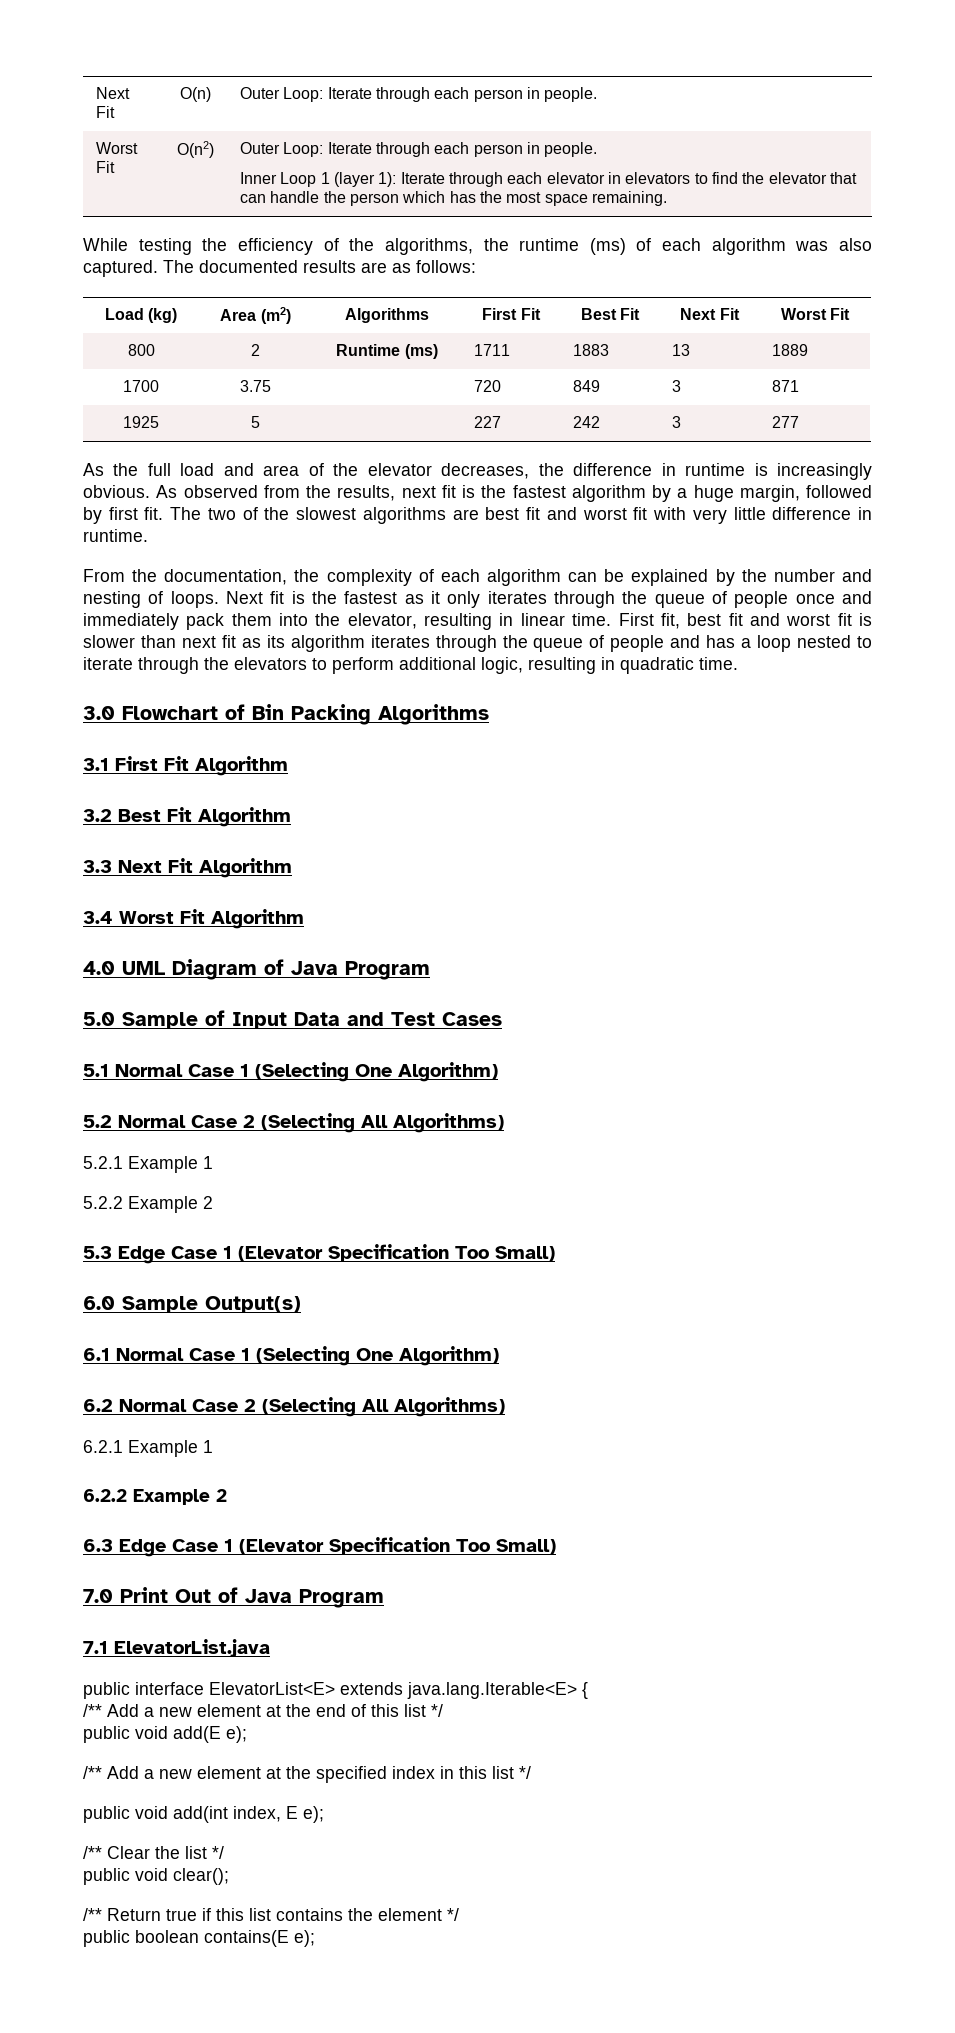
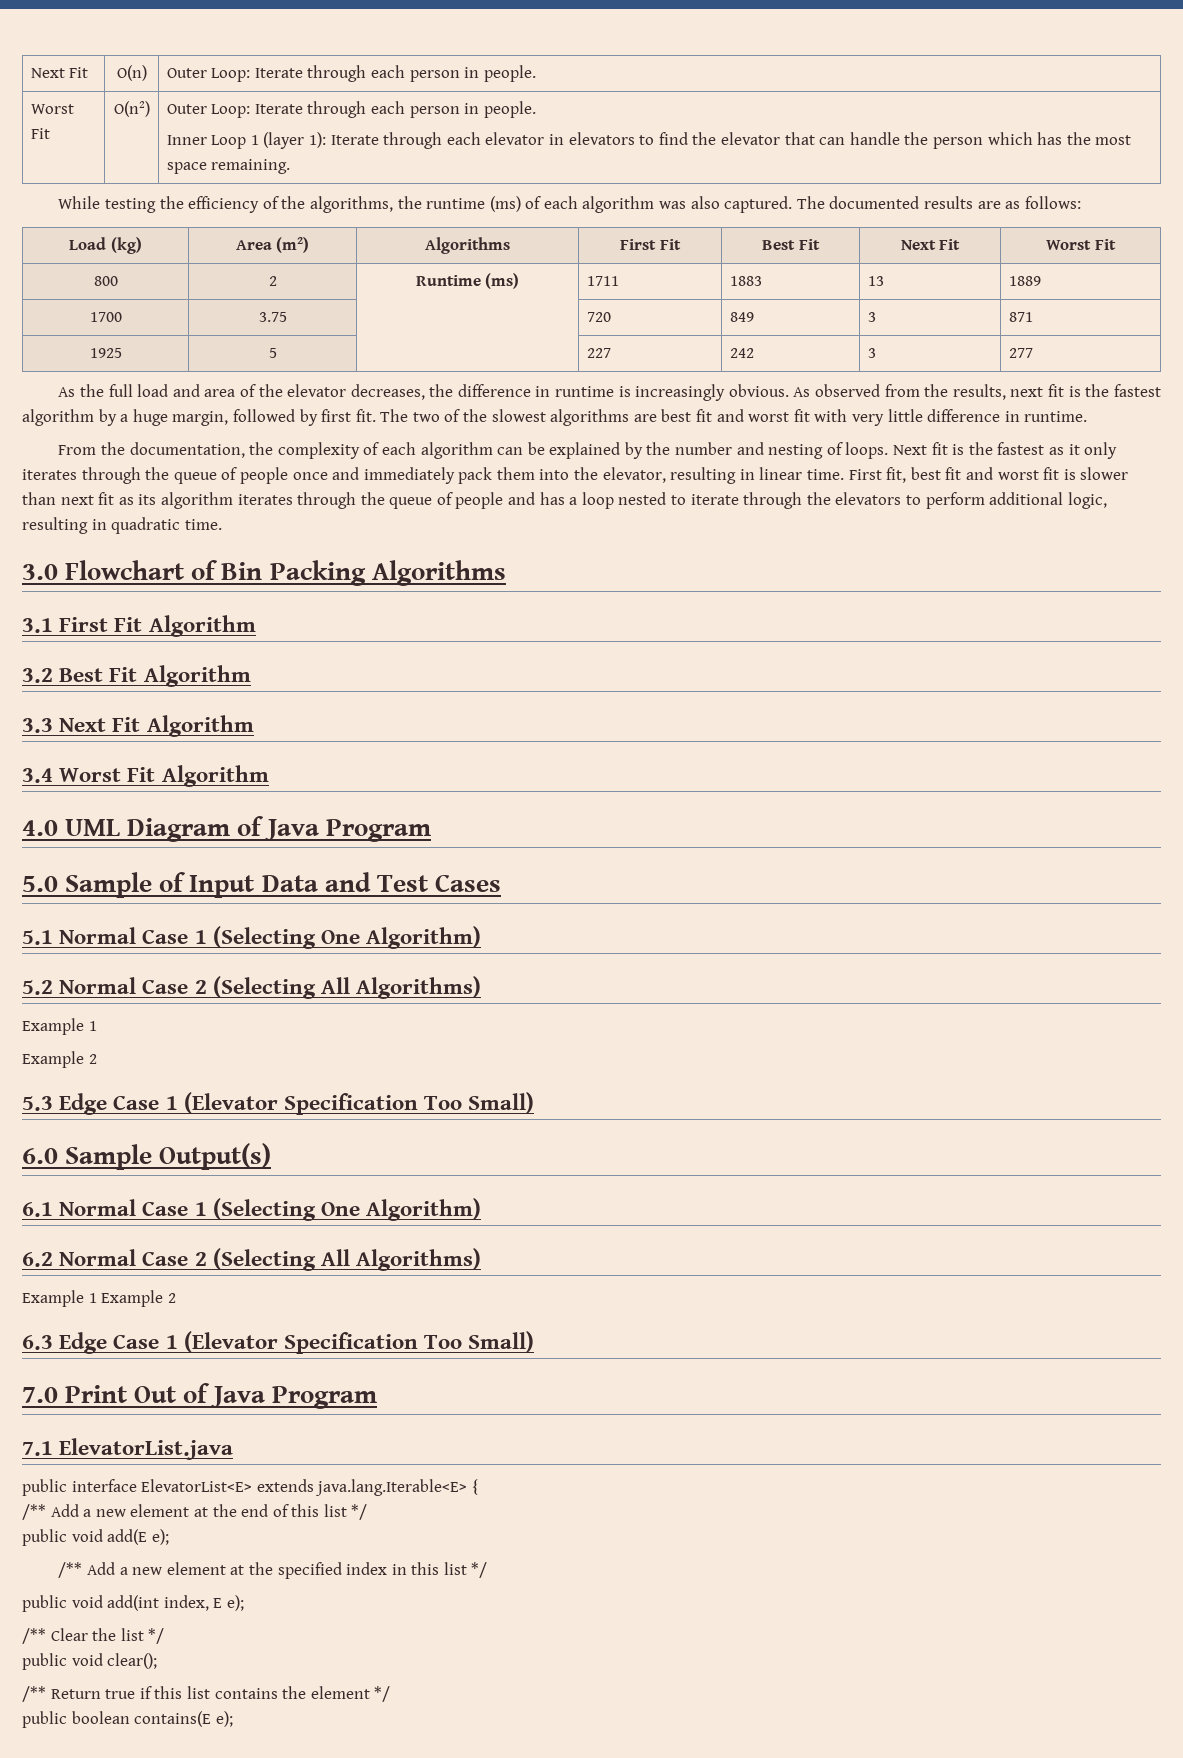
  5.2 Normal Case 2 (Selecting All Algorithms)
- 5.2.1 Example 1
- 5.2.2 Example 2
+ Example 1
+ Example 2
- 6.2.1 Example 1
- 6.2.2 Example 2
+ Example 1 Example 2

